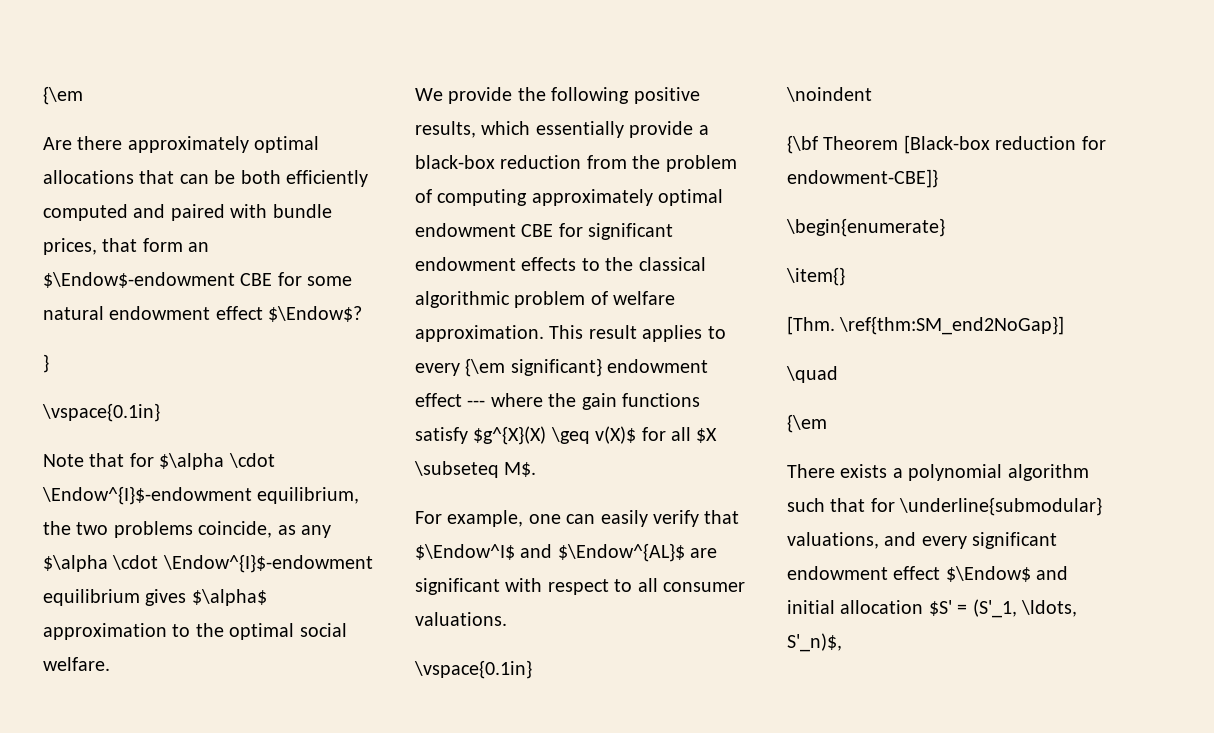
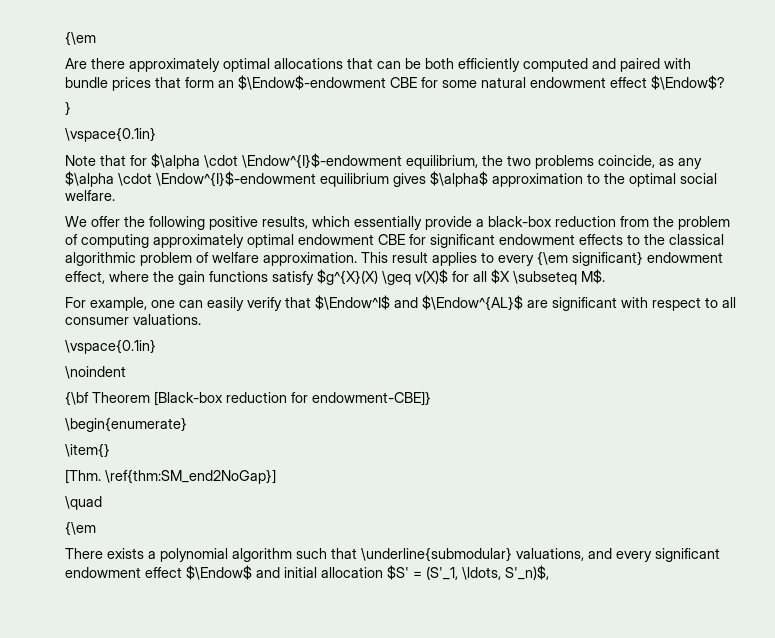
- Are there approximately optimal allocations that can be both efficiently computed and paired with bundle prices, that form an $\Endow$-endowment CBE for some natural endowment effect $\Endow$?
+ Are there approximately optimal allocations that can be both efficiently computed and paired with bundle prices that form an $\Endow$-endowment CBE for some natural endowment effect $\Endow$?
- We provide the following positive results, which essentially provide a black-box reduction from the problem of computing approximately optimal endowment CBE for significant endowment effects to the classical algorithmic problem of welfare approximation.
+ We offer the following positive results, which essentially provide a black-box reduction from the problem of computing approximately optimal endowment CBE for significant endowment effects to the classical algorithmic problem of welfare approximation.
- This result applies to every {\em significant} endowment effect --- where the gain functions satisfy $g^{X}(X) \geq v(X)$ for all $X \subseteq M$.
+ This result applies to every {\em significant} endowment effect, where the gain functions satisfy $g^{X}(X) \geq v(X)$ for all $X \subseteq M$.
- There exists a polynomial algorithm such that for \underline{submodular} valuations, and every significant endowment effect $\Endow$ and initial allocation $S' = (S'_1, \ldots, S'_n)$,
+ There exists a polynomial algorithm such that \underline{submodular} valuations, and every significant endowment effect $\Endow$ and initial allocation $S' = (S'_1, \ldots, S'_n)$,

